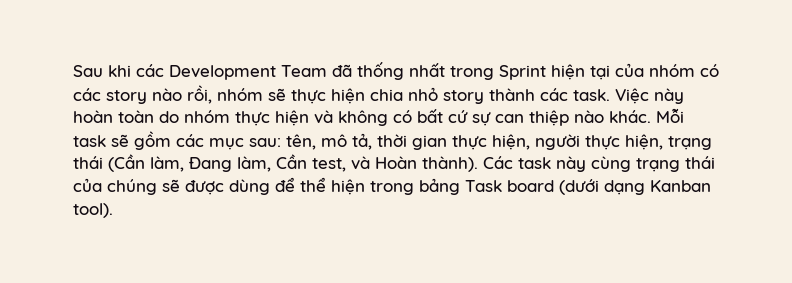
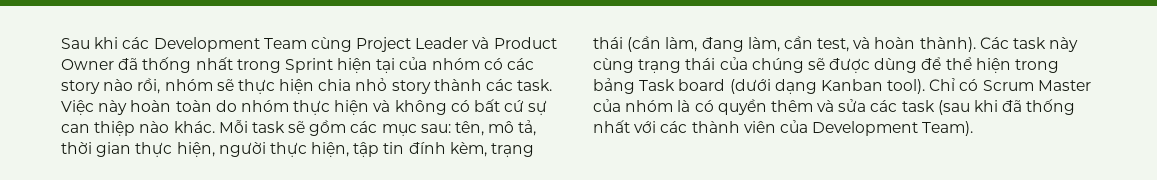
- Sau khi các Development Team đã thống nhất trong Sprint hiện tại của nhóm có các story nào rồi, nhóm sẽ thực hiện chia nhỏ story thành các task.
+ Sau khi các Development Team cùng Project Leader và Product Owner đã thống nhất trong Sprint hiện tại của nhóm có các story nào rồi, nhóm sẽ thực hiện chia nhỏ story thành các task.
- Mỗi task sẽ gồm các mục sau: tên, mô tả, thời gian thực hiện, người thực hiện, trạng thái (Cần làm, Đang làm, Cần test, và Hoàn thành).
+ Mỗi task sẽ gồm các mục sau: tên, mô tả, thời gian thực hiện, người thực hiện, tập tin đính kèm, trạng thái (cần làm, đang làm, cần test, và hoàn thành).
+ Chỉ có Scrum Master của nhóm là có quyền thêm và sửa các task (sau khi đã thống nhất với các thành viên của Development Team).

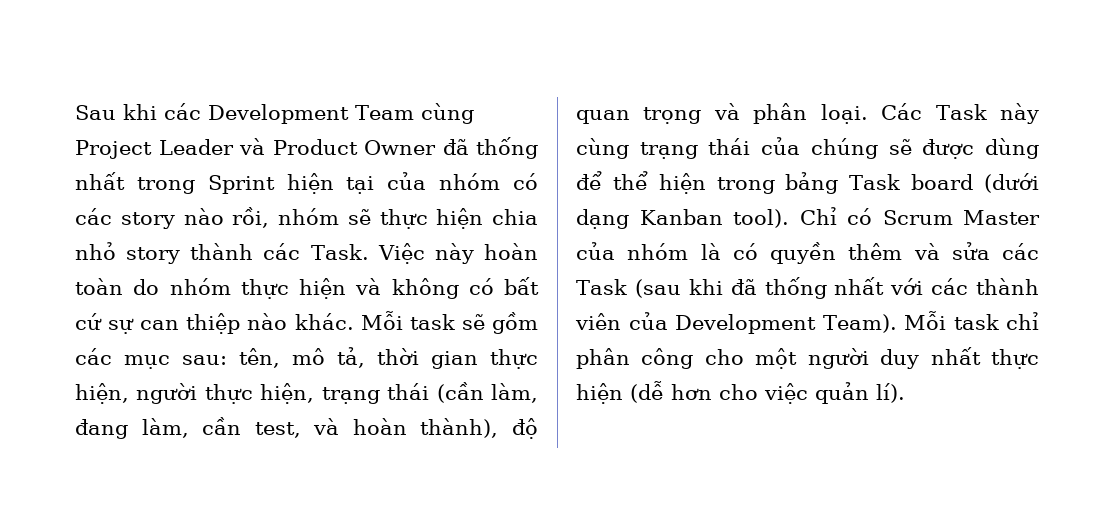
- Sau khi các Development Team cùng Project Leader và Product Owner đã thống nhất trong Sprint hiện tại của nhóm có các story nào rồi, nhóm sẽ thực hiện chia nhỏ story thành các task.
+ Sau khi các Development Team cùng Project Leader và Product Owner đã thống nhất trong Sprint hiện tại của nhóm có các story nào rồi, nhóm sẽ thực hiện chia nhỏ story thành các Task.
- Mỗi task sẽ gồm các mục sau: tên, mô tả, thời gian thực hiện, người thực hiện, tập tin đính kèm, trạng thái (cần làm, đang làm, cần test, và hoàn thành). Các task này cùng trạng thái của chúng sẽ được dùng để thể hiện trong bảng Task board (dưới dạng Kanban tool).
+ Mỗi task sẽ gồm các mục sau: tên, mô tả, thời gian thực hiện, người thực hiện, trạng thái (cần làm, đang làm, cần test, và hoàn thành), độ quan trọng và phân loại. Các Task này cùng trạng thái của chúng sẽ được dùng để thể hiện trong bảng Task board (dưới dạng Kanban tool).
- Chỉ có Scrum Master của nhóm là có quyền thêm và sửa các task (sau khi đã thống nhất với các thành viên của Development Team).
+ Chỉ có Scrum Master của nhóm là có quyền thêm và sửa các Task (sau khi đã thống nhất với các thành viên của Development Team).
+ Mỗi task chỉ phân công cho một người duy nhất thực hiện (dễ hơn cho việc quản lí).

